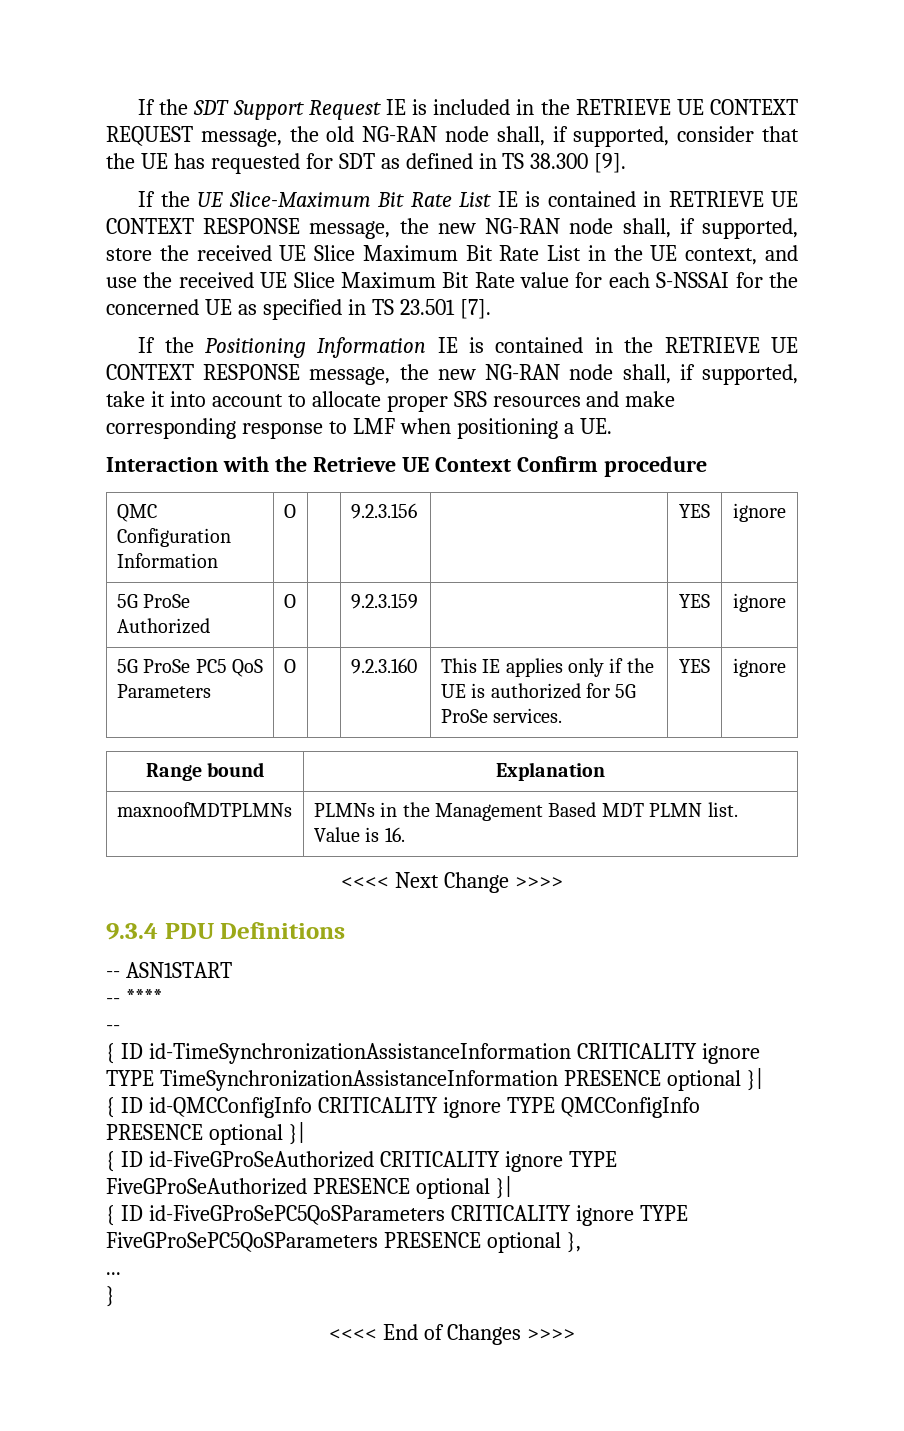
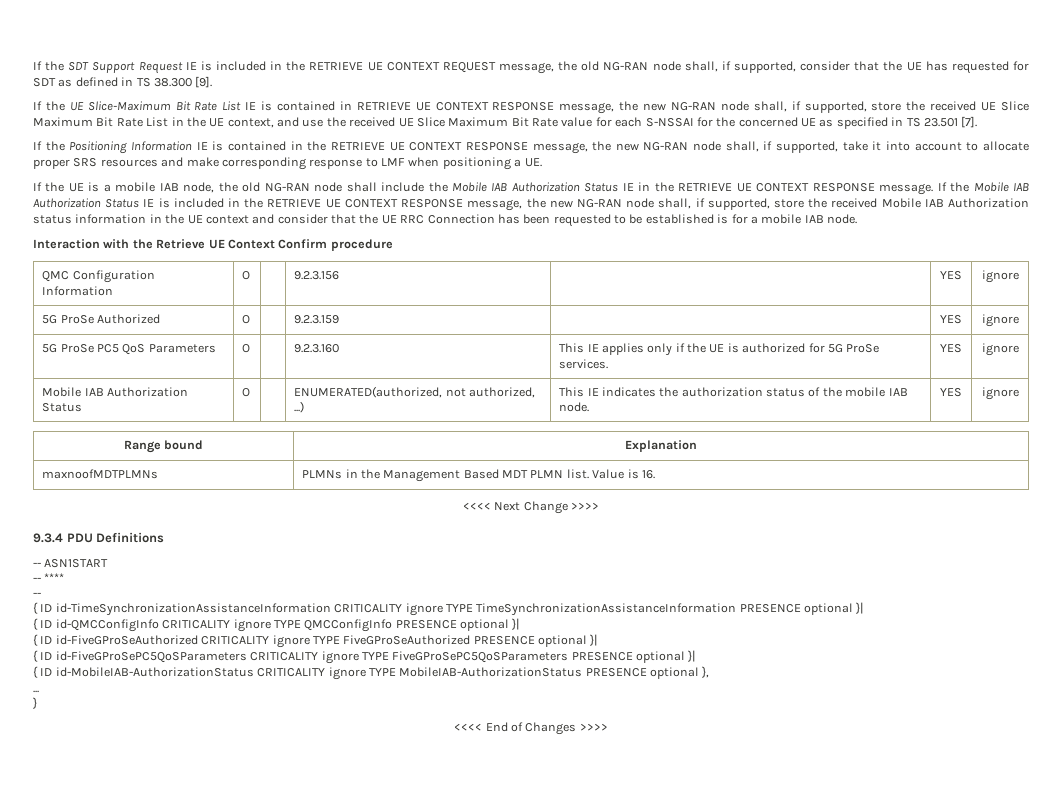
+ If the UE is a mobile IAB node, the old NG-RAN node shall include the Mobile IAB Authorization Status IE in the RETRIEVE UE CONTEXT RESPONSE message. If the Mobile IAB Authorization Status IE is included in the RETRIEVE UE CONTEXT RESPONSE message, the new NG-RAN node shall, if supported, store the received Mobile IAB Authorization status information in the UE context and consider that the UE RRC Connection has been requested to be established is for a mobile IAB node.
+ Mobile IAB Authorization Status | O | | ENUMERATED(authorized, not authorized, ...) | This IE indicates the authorization status of the mobile IAB node. | YES | ignore
- { ID id-FiveGProSePC5QoSParameters CRITICALITY ignore TYPE FiveGProSePC5QoSParameters PRESENCE optional },
+ { ID id-FiveGProSePC5QoSParameters CRITICALITY ignore TYPE FiveGProSePC5QoSParameters PRESENCE optional }|
+ { ID id-MobileIAB-AuthorizationStatus CRITICALITY ignore TYPE MobileIAB-AuthorizationStatus PRESENCE optional },

